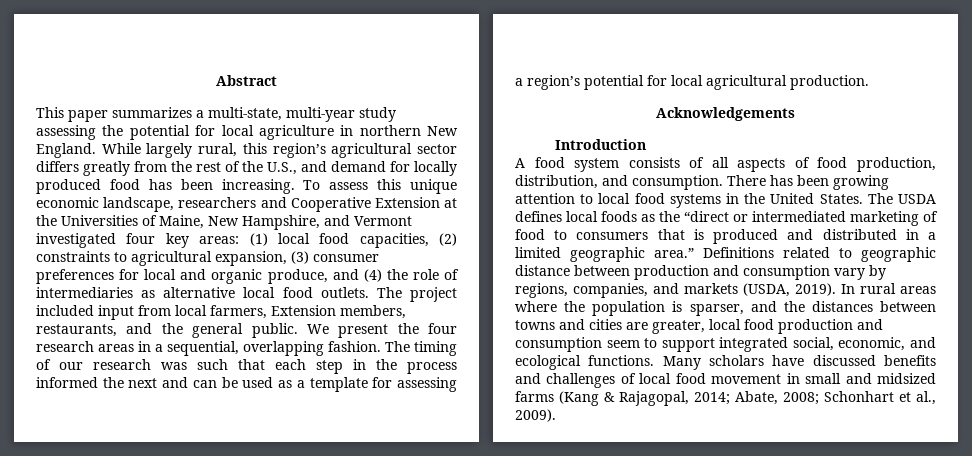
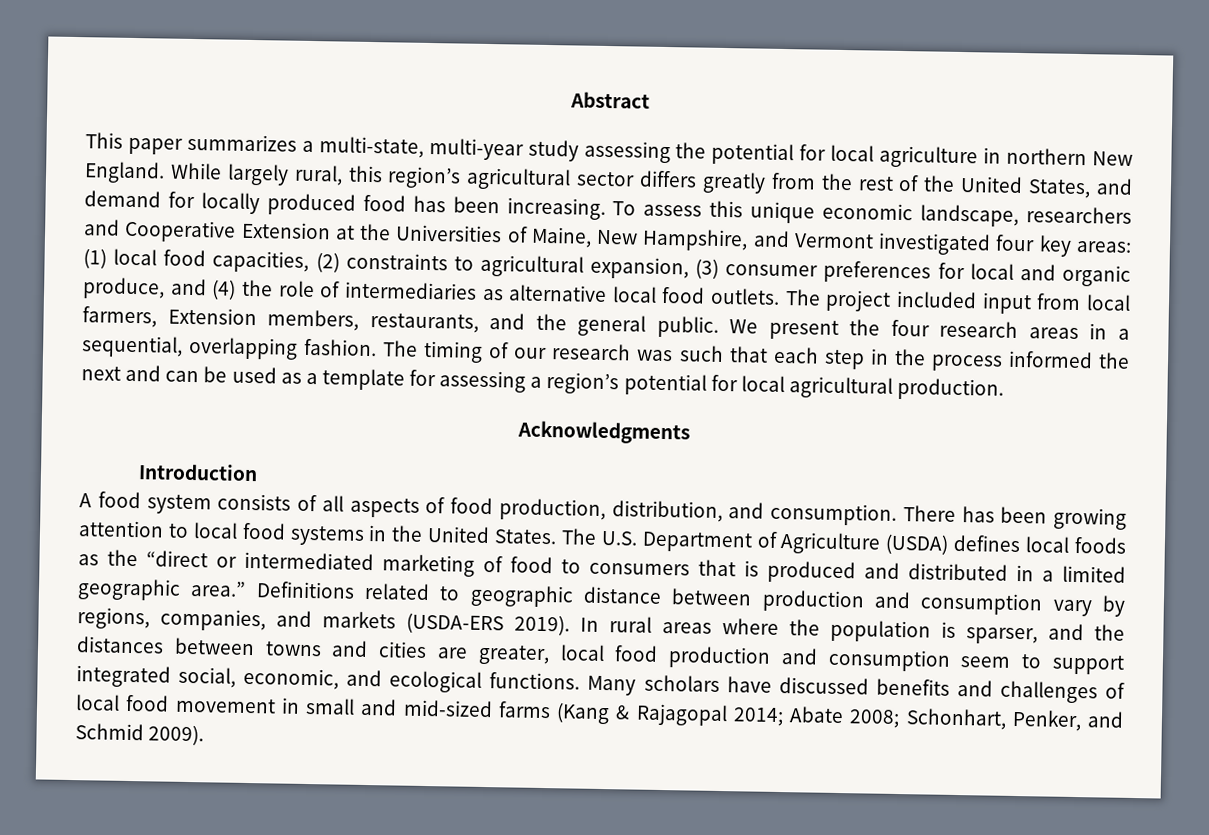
- While largely rural, this region’s agricultural sector differs greatly from the rest of the U.S., and demand for locally produced food has been increasing.
+ While largely rural, this region’s agricultural sector differs greatly from the rest of the United States, and demand for locally produced food has been increasing.
- Acknowledgements
+ Acknowledgments
- The USDA defines local foods as the “direct or intermediated marketing of food to consumers that is produced and distributed in a limited geographic area.”
+ The U.S. Department of Agriculture (USDA) defines local foods as the “direct or intermediated marketing of food to consumers that is produced and distributed in a limited geographic area.”
- Definitions related to geographic distance between production and consumption vary by regions, companies, and markets (USDA, 2019).
+ Definitions related to geographic distance between production and consumption vary by regions, companies, and markets (USDA-ERS 2019).
- Many scholars have discussed benefits and challenges of local food movement in small and midsized farms (Kang & Rajagopal, 2014; Abate, 2008; Schonhart et al., 2009).
+ Many scholars have discussed benefits and challenges of local food movement in small and mid-sized farms (Kang & Rajagopal 2014; Abate 2008; Schonhart, Penker, and Schmid 2009).

